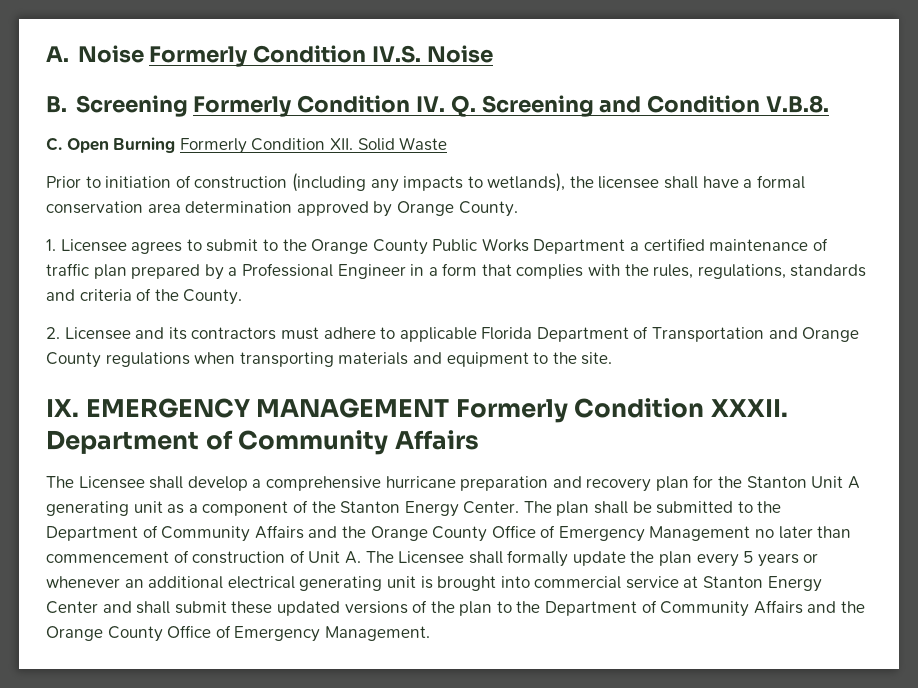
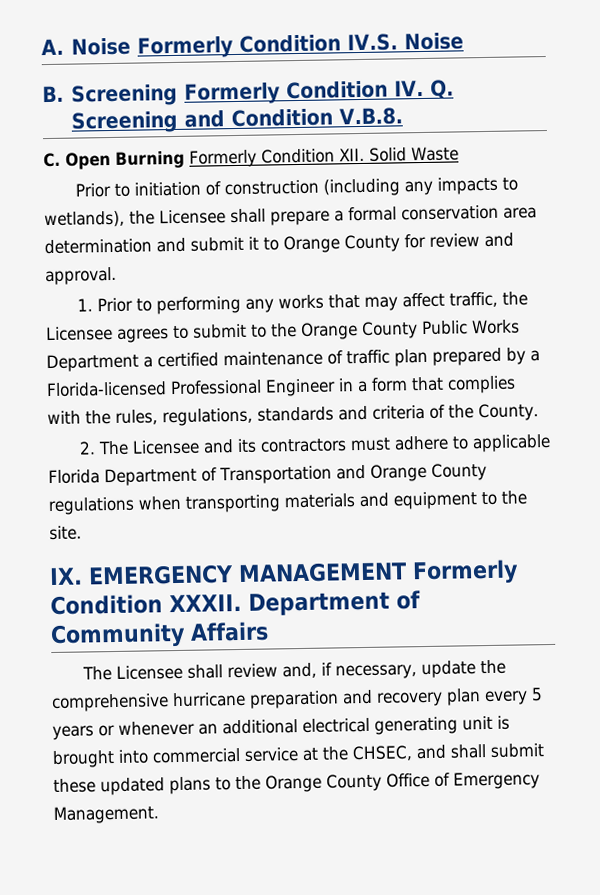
- Prior to initiation of construction (including any impacts to wetlands), the licensee shall have a formal conservation area determination approved by Orange County.
- 1. Licensee agrees to submit to the Orange County Public Works Department a certified maintenance of traffic plan prepared by a Professional Engineer in a form that complies with the rules, regulations, standards and criteria of the County.
+ Prior to initiation of construction (including any impacts to wetlands), the Licensee shall prepare a formal conservation area determination and submit it to Orange County for review and approval.
+ 1. Prior to performing any works that may affect traffic, the Licensee agrees to submit to the Orange County Public Works Department a certified maintenance of traffic plan prepared by a Florida-licensed Professional Engineer in a form that complies with the rules, regulations, standards and criteria of the County.
- 2. Licensee and its contractors must adhere to applicable Florida Department of Transportation and Orange County regulations when transporting materials and equipment to the site.
+ 2. The Licensee and its contractors must adhere to applicable Florida Department of Transportation and Orange County regulations when transporting materials and equipment to the site.
- The Licensee shall develop a comprehensive hurricane preparation and recovery plan for the Stanton Unit A generating unit as a component of the Stanton Energy Center. The plan shall be submitted to the Department of Community Affairs and the Orange County Office of Emergency Management no later than commencement of construction of Unit A. The Licensee shall formally update the plan every 5 years or whenever an additional electrical generating unit is brought into commercial service at Stanton Energy Center and shall submit these updated versions of the plan to the Department of Community Affairs and the Orange County Office of Emergency Management.
+ The Licensee shall review and, if necessary, update the comprehensive hurricane preparation and recovery plan every 5 years or whenever an additional electrical generating unit is brought into commercial service at the CHSEC, and shall submit these updated plans to the Orange County Office of Emergency Management.

